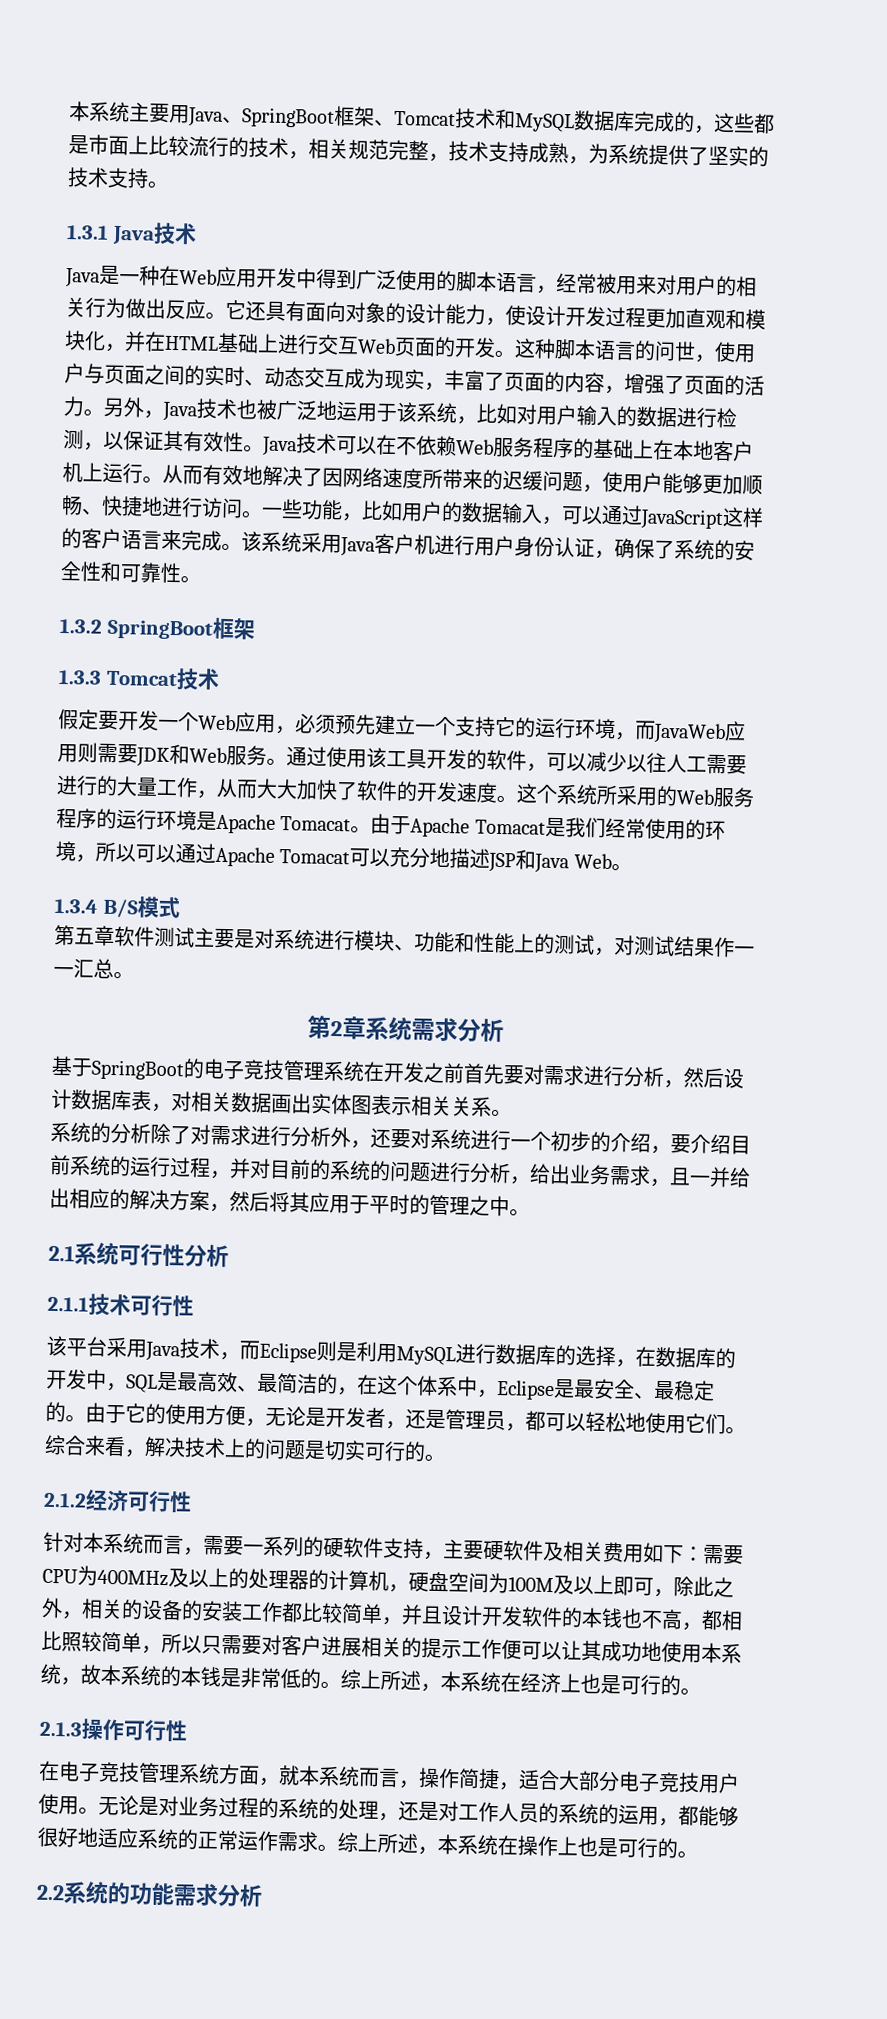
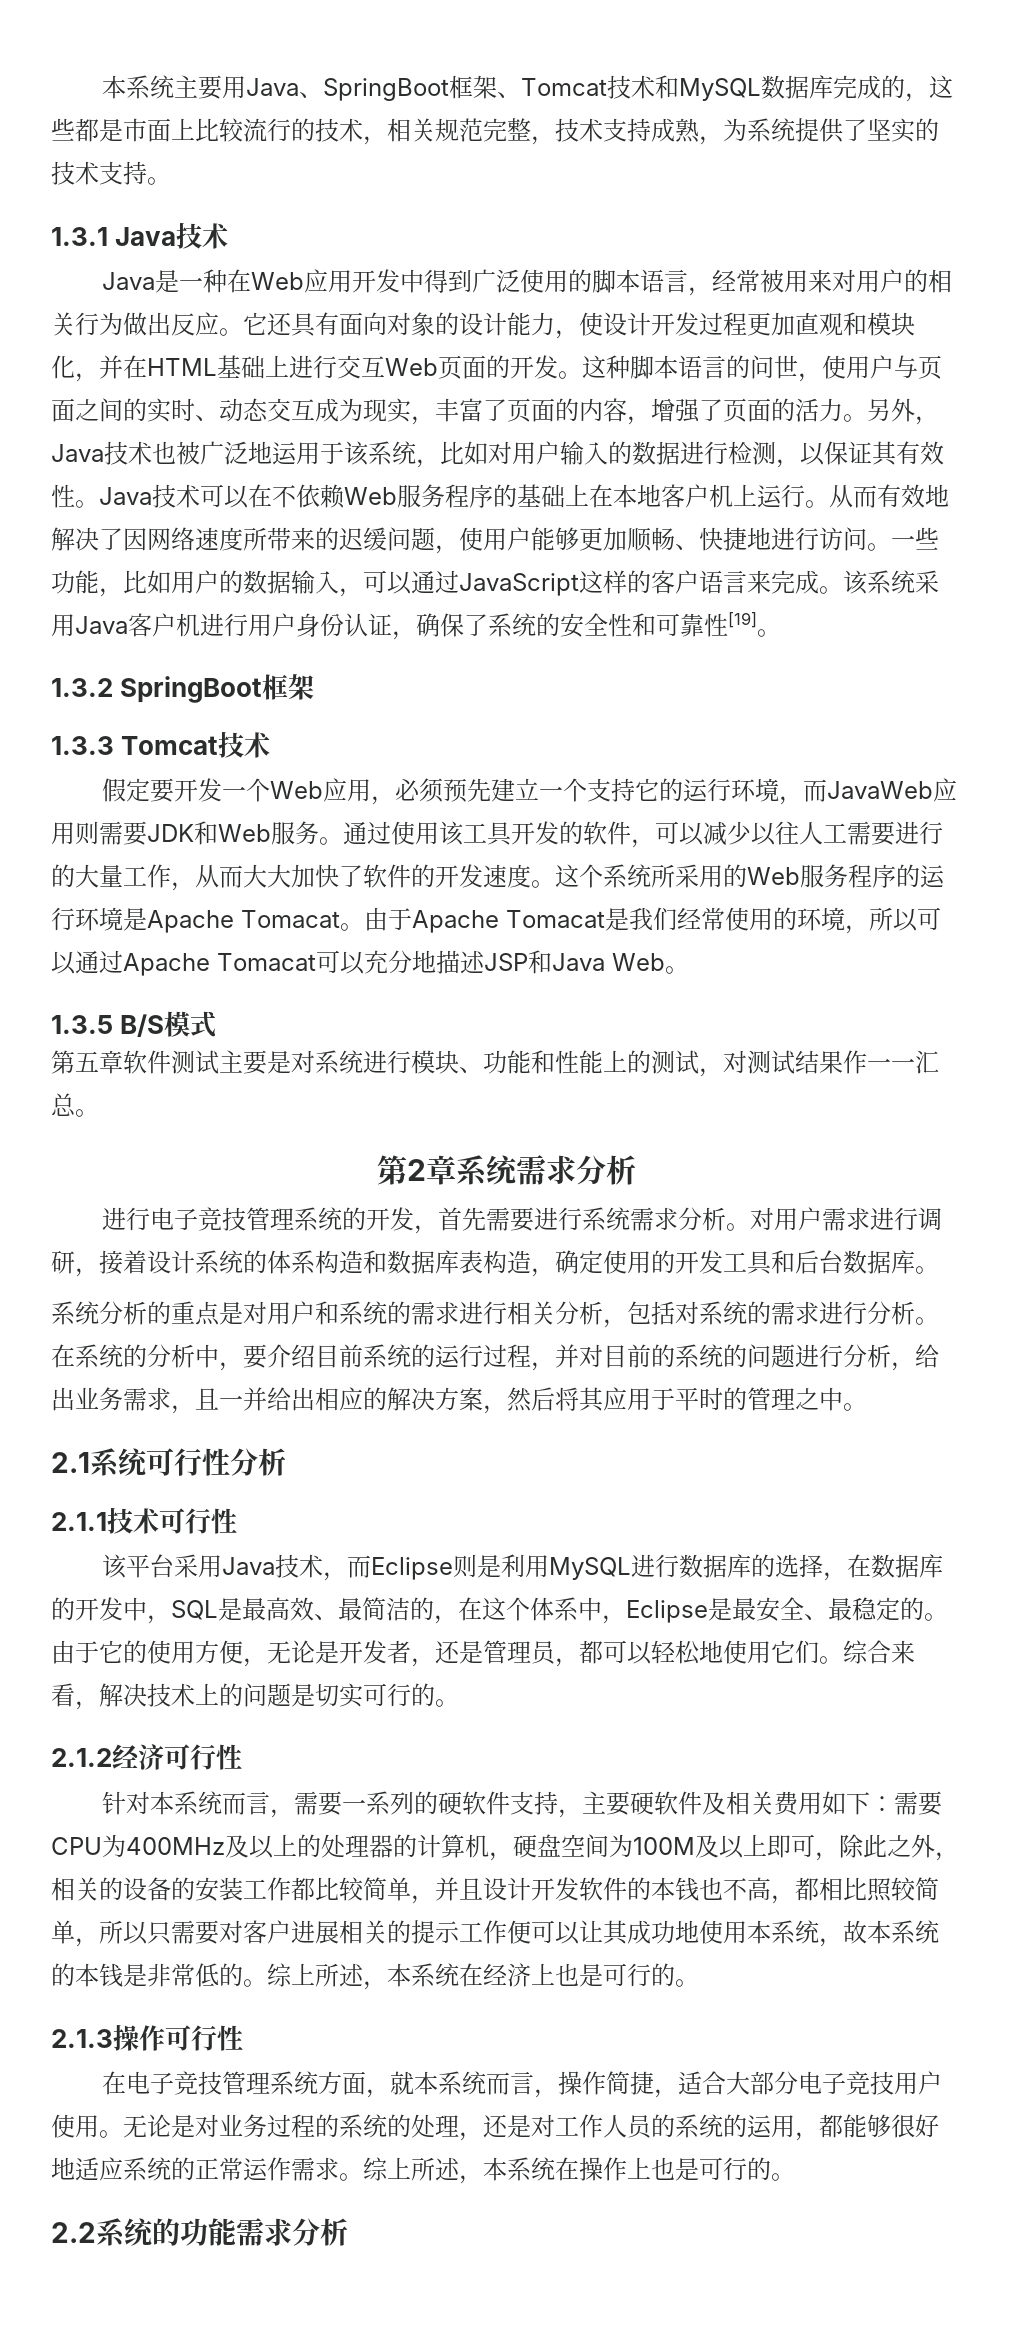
- 该系统采用Java客户机进行用户身份认证，确保了系统的安全性和可靠性。
+ 该系统采用Java客户机进行用户身份认证，确保了系统的安全性和可靠性[19]。
- 1.3.4 B/S模式
+ 1.3.5 B/S模式
- 基于SpringBoot的电子竞技管理系统在开发之前首先要对需求进行分析，然后设计数据库表，对相关数据画出实体图表示相关关系。
- 系统的分析除了对需求进行分析外，还要对系统进行一个初步的介绍，要介绍目前系统的运行过程，并对目前的系统的问题进行分析，给出业务需求，且一并给出相应的解决方案，然后将其应用于平时的管理之中。
+ 进行电子竞技管理系统的开发，首先需要进行系统需求分析。对用户需求进行调研，接着设计系统的体系构造和数据库表构造，确定使用的开发工具和后台数据库。
+ 系统分析的重点是对用户和系统的需求进行相关分析，包括对系统的需求进行分析。在系统的分析中，要介绍目前系统的运行过程，并对目前的系统的问题进行分析，给出业务需求，且一并给出相应的解决方案，然后将其应用于平时的管理之中。

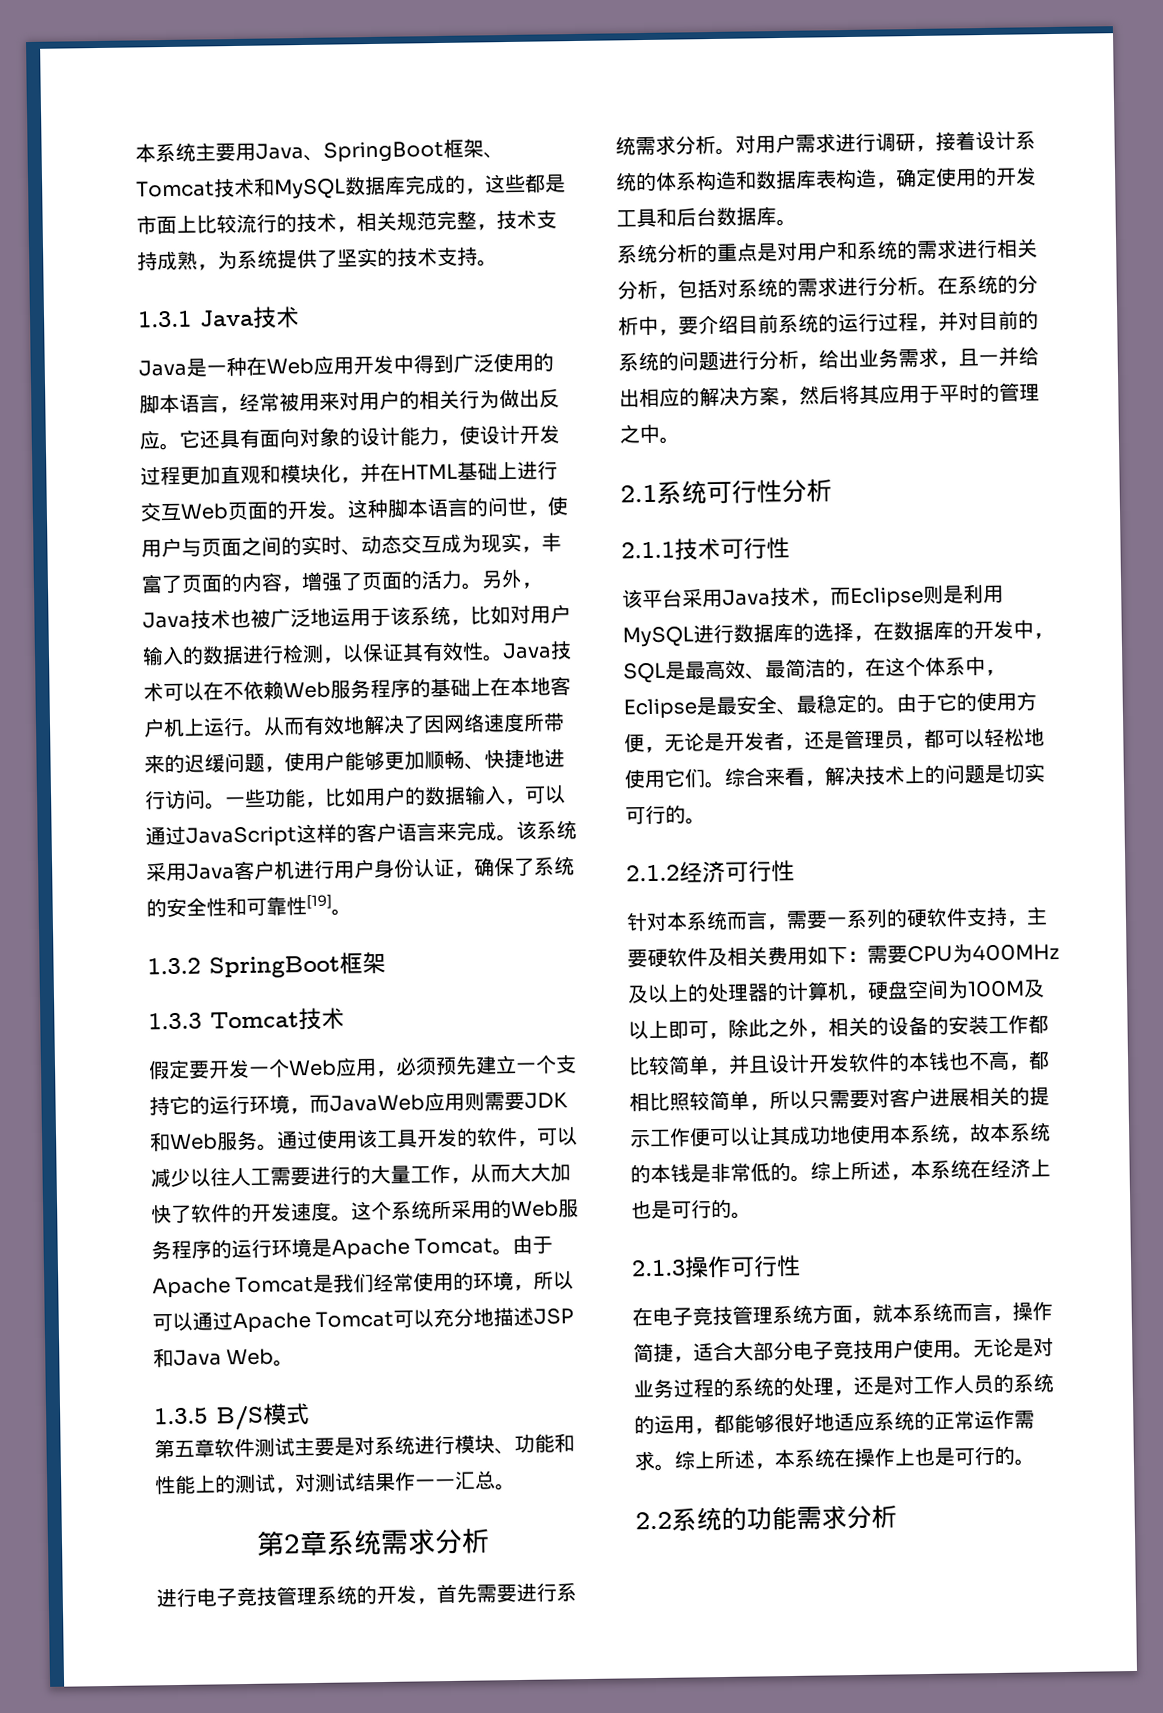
- 这个系统所采用的Web服务程序的运行环境是Apache Tomacat。
+ 这个系统所采用的Web服务程序的运行环境是Apache Tomcat。
- 由于Apache Tomacat是我们经常使用的环境，所以可以通过Apache Tomacat可以充分地描述JSP和Java Web。
+ 由于Apache Tomcat是我们经常使用的环境，所以可以通过Apache Tomcat可以充分地描述JSP和Java Web。

